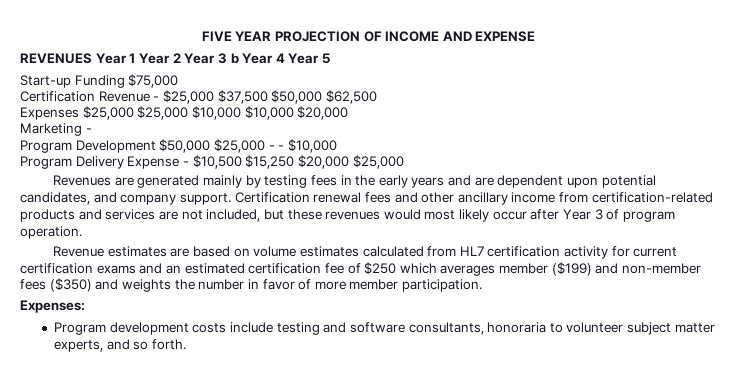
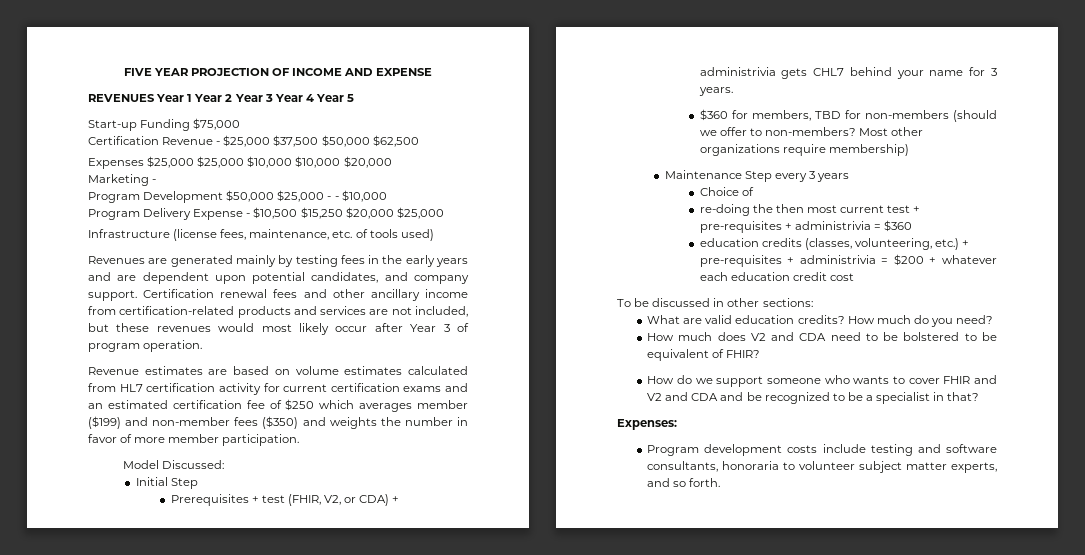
- REVENUES Year 1 Year 2 Year 3 b Year 4 Year 5
+ REVENUES Year 1 Year 2 Year 3 Year 4 Year 5
+ Infrastructure (license fees, maintenance, etc. of tools used)
+ Model Discussed:
+ Initial Step
+ Prerequisites + test (FHIR, V2, or CDA) + administrivia gets CHL7 behind your name for 3 years.
+ $360 for members, TBD for non-members (should we offer to non-members? Most other organizations require membership)
+ Maintenance Step every 3 years
+ Choice of
+ re-doing the then most current test + pre-requisites + administrivia = $360
+ education credits (classes, volunteering, etc.) + pre-requisites + administrivia = $200 + whatever each education credit cost
+ To be discussed in other sections:
+ What are valid education credits? How much do you need?
+ How much does V2 and CDA need to be bolstered to be equivalent of FHIR?
+ How do we support someone who wants to cover FHIR and V2 and CDA and be recognized to be a specialist in that?

